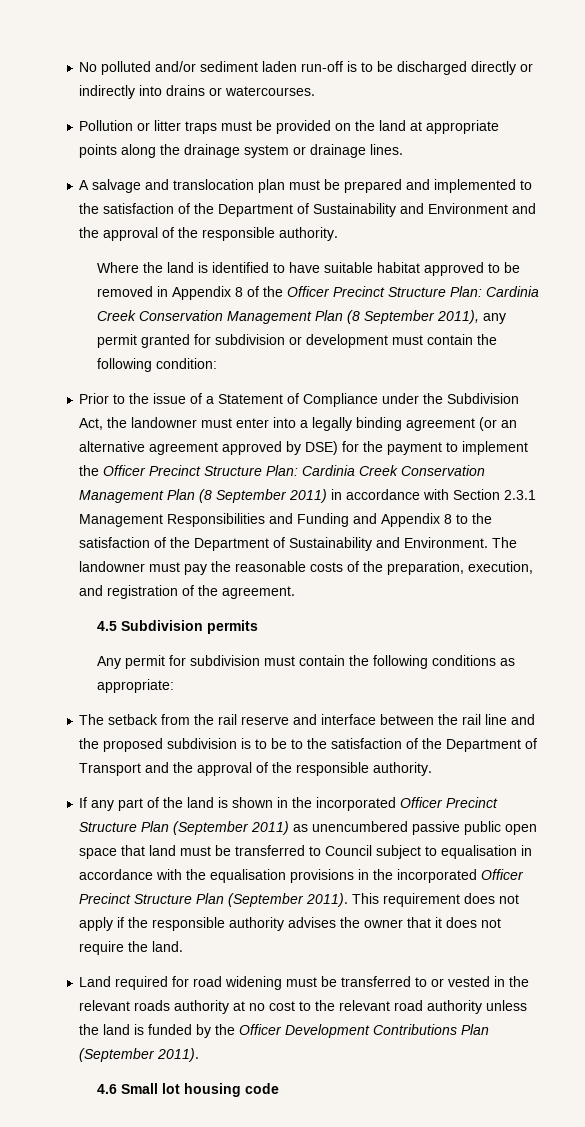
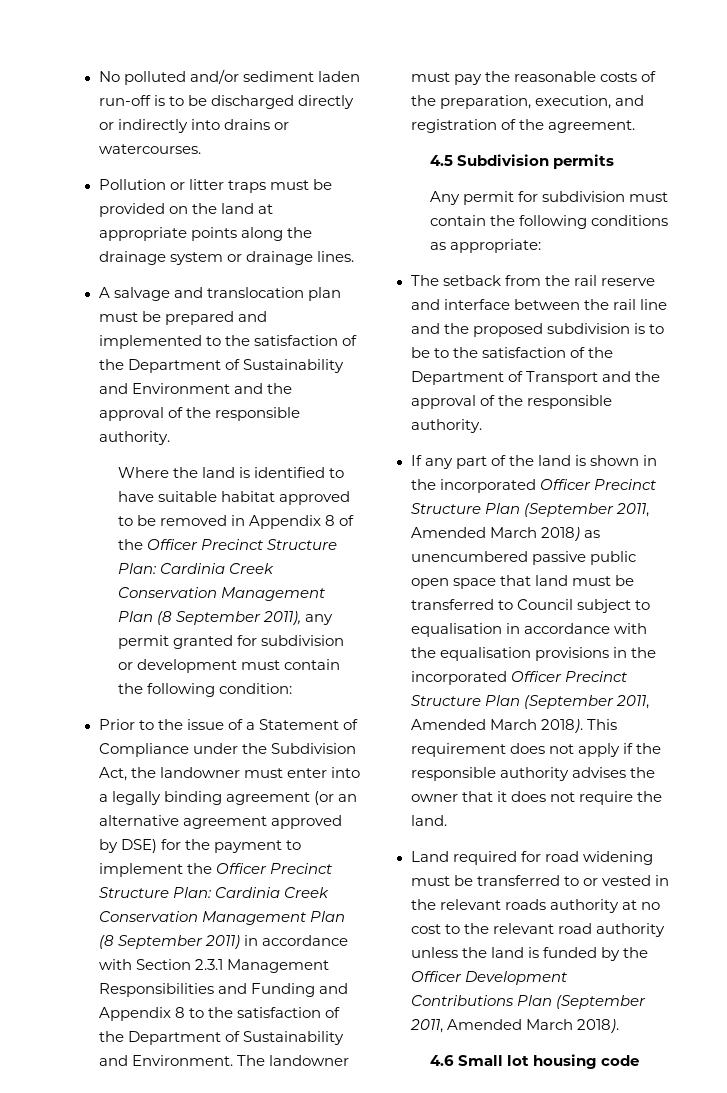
- If any part of the land is shown in the incorporated Officer Precinct Structure Plan (September 2011) as unencumbered passive public open space that land must be transferred to Council subject to equalisation in accordance with the equalisation provisions in the incorporated Officer Precinct Structure Plan (September 2011).
+ If any part of the land is shown in the incorporated Officer Precinct Structure Plan (September 2011, Amended March 2018) as unencumbered passive public open space that land must be transferred to Council subject to equalisation in accordance with the equalisation provisions in the incorporated Officer Precinct Structure Plan (September 2011, Amended March 2018).
- Land required for road widening must be transferred to or vested in the relevant roads authority at no cost to the relevant road authority unless the land is funded by the Officer Development Contributions Plan (September 2011).
+ Land required for road widening must be transferred to or vested in the relevant roads authority at no cost to the relevant road authority unless the land is funded by the Officer Development Contributions Plan (September 2011, Amended March 2018).

